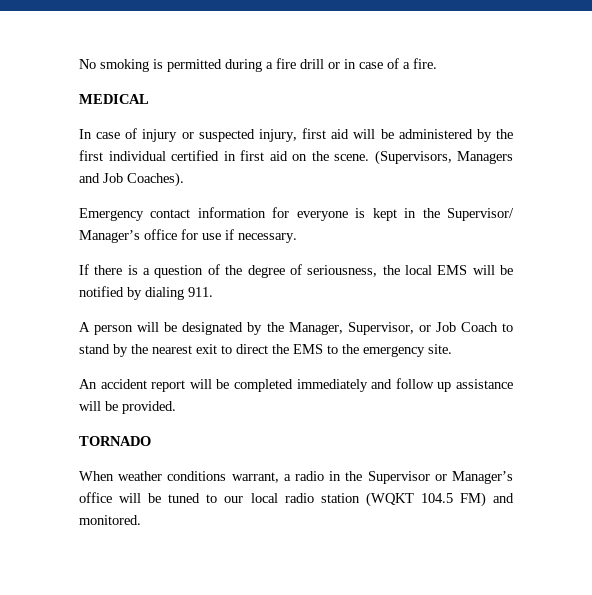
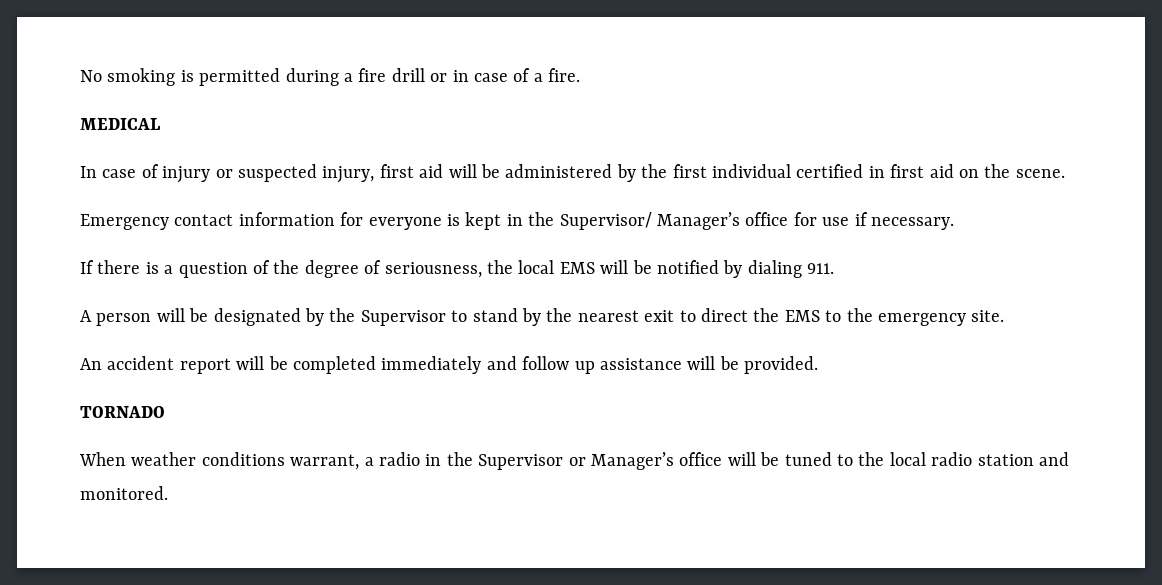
- (Supervisors, Managers and Job Coaches).
- A person will be designated by the Manager, Supervisor, or Job Coach to stand by the nearest exit to direct the EMS to the emergency site.
+ A person will be designated by the Supervisor to stand by the nearest exit to direct the EMS to the emergency site.
- When weather conditions warrant, a radio in the Supervisor or Manager’s office will be tuned to our local radio station (WQKT 104.5 FM) and monitored.
+ When weather conditions warrant, a radio in the Supervisor or Manager’s office will be tuned to the local radio station and monitored.

